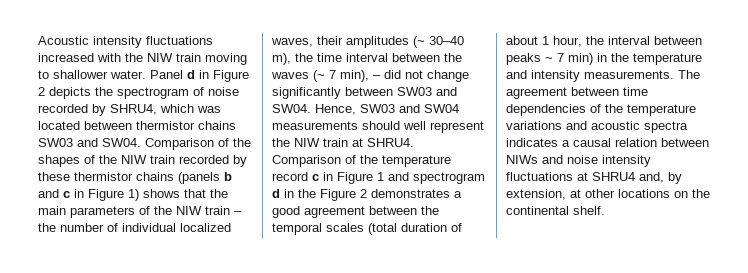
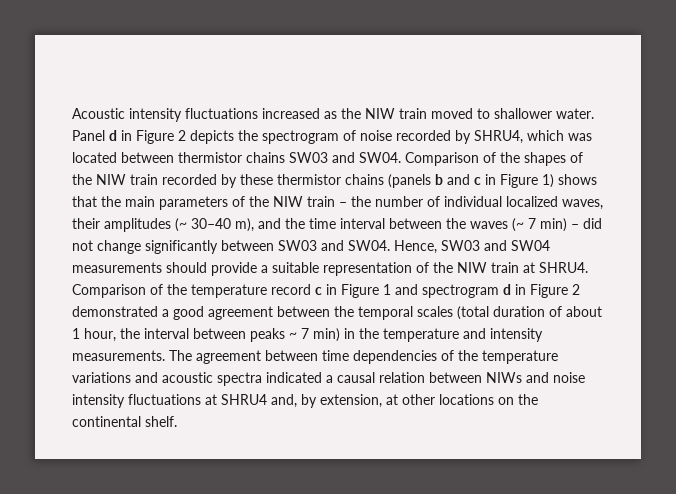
- Acoustic intensity fluctuations increased with the NIW train moving to shallower water.
+ Acoustic intensity fluctuations increased as the NIW train moved to shallower water.
- Comparison of the shapes of the NIW train recorded by these thermistor chains (panels b and c in Figure 1) shows that the main parameters of the NIW train – the number of individual localized waves, their amplitudes (~ 30–40 m), the time interval between the waves (~ 7 min), – did not change significantly between SW03 and SW04.
+ Comparison of the shapes of the NIW train recorded by these thermistor chains (panels b and c in Figure 1) shows that the main parameters of the NIW train – the number of individual localized waves, their amplitudes (~ 30–40 m), and the time interval between the waves (~ 7 min) – did not change significantly between SW03 and SW04.
- Hence, SW03 and SW04 measurements should well represent the NIW train at SHRU4.
+ Hence, SW03 and SW04 measurements should provide a suitable representation of the NIW train at SHRU4.
- Comparison of the temperature record c in Figure 1 and spectrogram d in the Figure 2 demonstrates a good agreement between the temporal scales (total duration of about 1 hour, the interval between peaks ~ 7 min) in the temperature and intensity measurements.
+ Comparison of the temperature record c in Figure 1 and spectrogram d in Figure 2 demonstrated a good agreement between the temporal scales (total duration of about 1 hour, the interval between peaks ~ 7 min) in the temperature and intensity measurements.
- The agreement between time dependencies of the temperature variations and acoustic spectra indicates a causal relation between NIWs and noise intensity fluctuations at SHRU4 and, by extension, at other locations on the continental shelf.
+ The agreement between time dependencies of the temperature variations and acoustic spectra indicated a causal relation between NIWs and noise intensity fluctuations at SHRU4 and, by extension, at other locations on the continental shelf.

